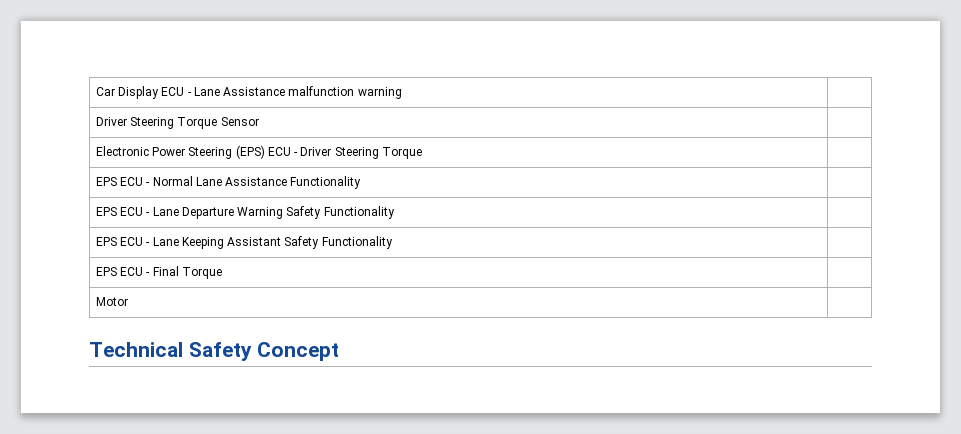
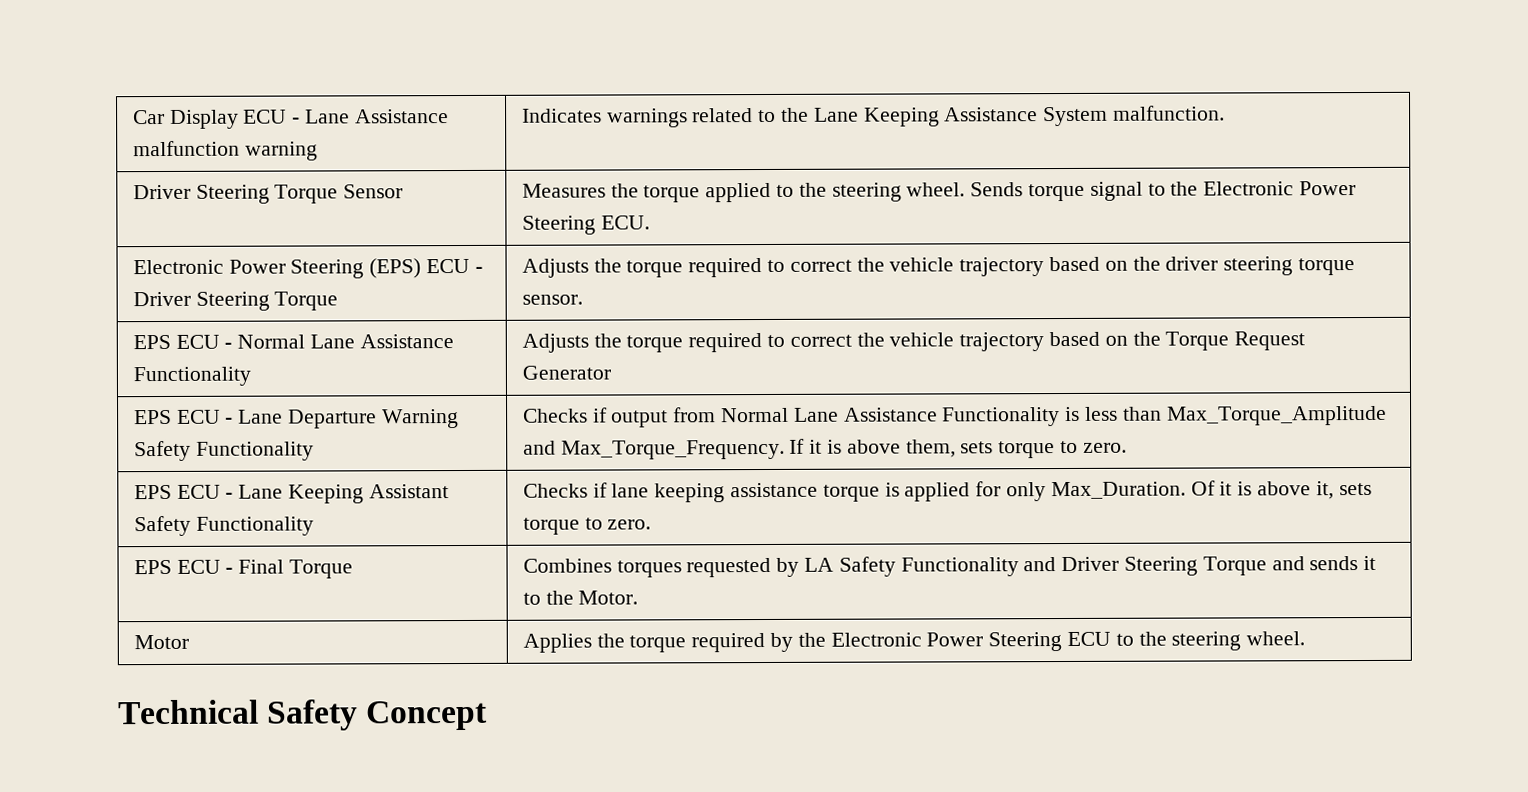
- Car Display ECU - Lane Assistance malfunction warning |
- Driver Steering Torque Sensor |
+ Car Display ECU - Lane Assistance malfunction warning | Indicates warnings related to the Lane Keeping Assistance System malfunction.
+ Driver Steering Torque Sensor | Measures the torque applied to the steering wheel. Sends torque signal to the Electronic Power Steering ECU.
- Electronic Power Steering (EPS) ECU - Driver Steering Torque |
+ Electronic Power Steering (EPS) ECU - Driver Steering Torque | Adjusts the torque required to correct the vehicle trajectory based on the driver steering torque sensor.
- EPS ECU - Normal Lane Assistance Functionality |
+ EPS ECU - Normal Lane Assistance Functionality | Adjusts the torque required to correct the vehicle trajectory based on the Torque Request Generator
- EPS ECU - Lane Departure Warning Safety Functionality |
+ EPS ECU - Lane Departure Warning Safety Functionality | Checks if output from Normal Lane Assistance Functionality is less than Max_Torque_Amplitude and Max_Torque_Frequency. If it is above them, sets torque to zero.
- EPS ECU - Lane Keeping Assistant Safety Functionality |
+ EPS ECU - Lane Keeping Assistant Safety Functionality | Checks if lane keeping assistance torque is applied for only Max_Duration. Of it is above it, sets torque to zero.
- EPS ECU - Final Torque |
- Motor |
+ EPS ECU - Final Torque | Combines torques requested by LA Safety Functionality and Driver Steering Torque and sends it to the Motor.
+ Motor | Applies the torque required by the Electronic Power Steering ECU to the steering wheel.

